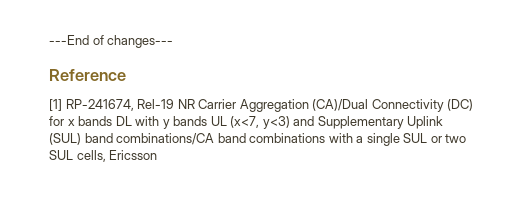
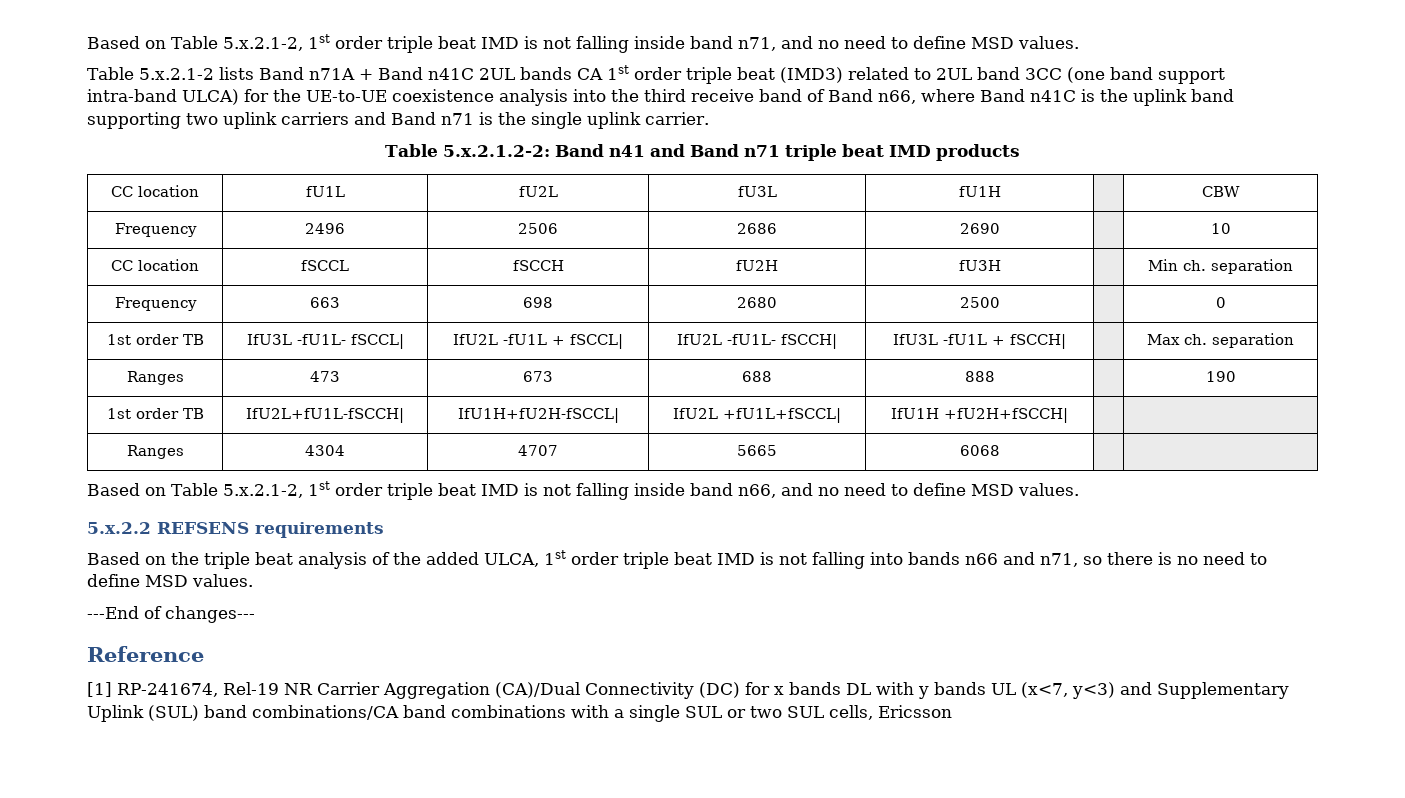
+ Based on Table 5.x.2.1-2, 1st order triple beat IMD is not falling inside band n71, and no need to define MSD values.
+ Table 5.x.2.1-2 lists Band n71A + Band n41C 2UL bands CA 1st order triple beat (IMD3) related to 2UL band 3CC (one band support intra-band ULCA) for the UE-to-UE coexistence analysis into the third receive band of Band n66, where Band n41C is the uplink band supporting two uplink carriers and Band n71 is the single uplink carrier.
+ Table 5.x.2.1.2-2: Band n41 and Band n71 triple beat IMD products
+ CC location | fU1L | fU2L | fU3L | fU1H | | CBW
+ Frequency | 2496 | 2506 | 2686 | 2690 | | 10
+ CC location | fSCCL | fSCCH | fU2H | fU3H | | Min ch. separation
+ Frequency | 663 | 698 | 2680 | 2500 | | 0
+ 1st order TB | IfU3L -fU1L- fSCCL| | IfU2L -fU1L + fSCCL| | IfU2L -fU1L- fSCCH| | IfU3L -fU1L + fSCCH| | | Max ch. separation
+ Ranges | 473 | 673 | 688 | 888 | | 190
+ 1st order TB | IfU2L+fU1L-fSCCH| | IfU1H+fU2H-fSCCL| | IfU2L +fU1L+fSCCL| | IfU1H +fU2H+fSCCH| | |
+ Ranges | 4304 | 4707 | 5665 | 6068 | |
+ Based on Table 5.x.2.1-2, 1st order triple beat IMD is not falling inside band n66, and no need to define MSD values.
+ 5.x.2.2 REFSENS requirements
+ Based on the triple beat analysis of the added ULCA, 1st order triple beat IMD is not falling into bands n66 and n71, so there is no need to define MSD values.

